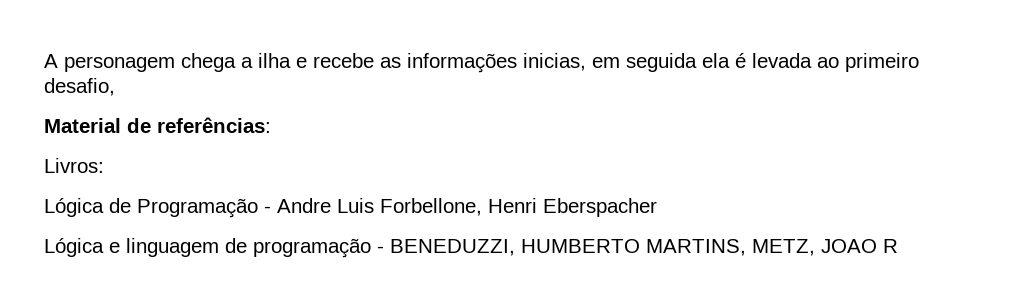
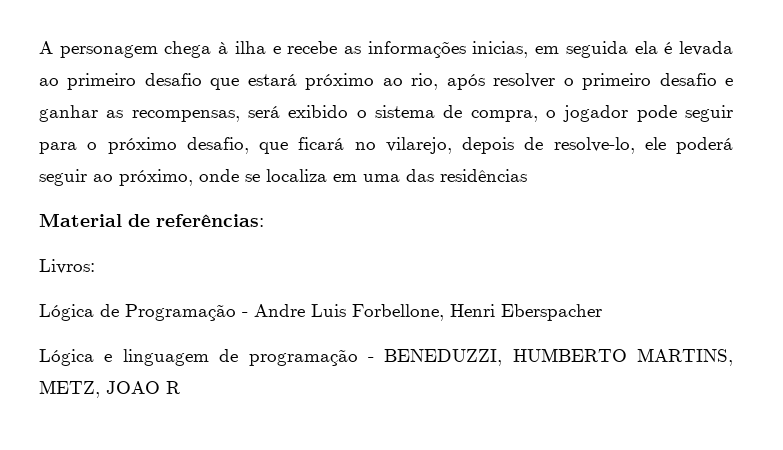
- A personagem chega a ilha e recebe as informações inicias, em seguida ela é levada ao primeiro desafio,
+ A personagem chega à ilha e recebe as informações inicias, em seguida ela é levada ao primeiro desafio que estará próximo ao rio, após resolver o primeiro desafio e ganhar as recompensas, será exibido o sistema de compra, o jogador pode seguir para o próximo desafio, que ficará no vilarejo, depois de resolve-lo, ele poderá seguir ao próximo, onde se localiza em uma das residências

